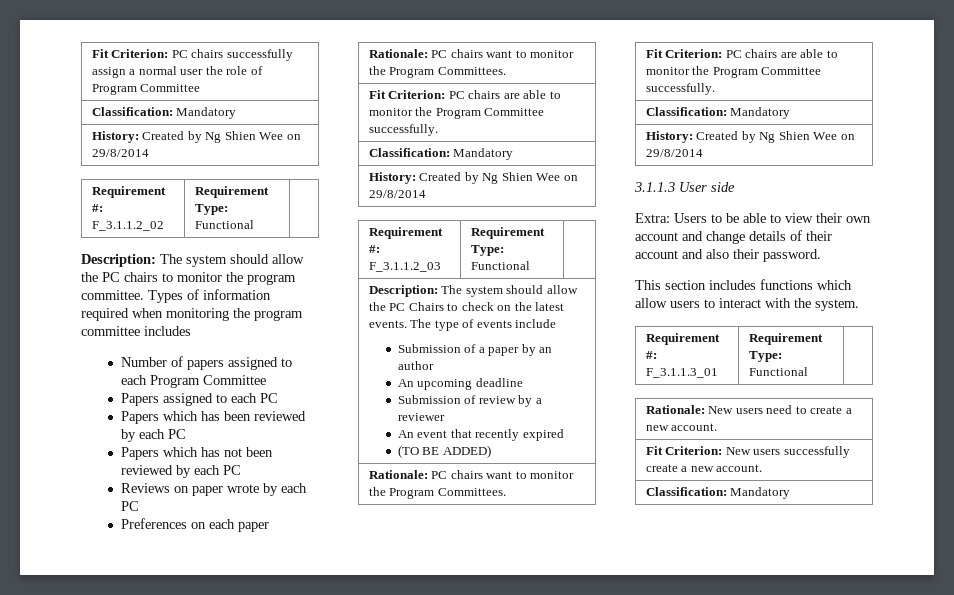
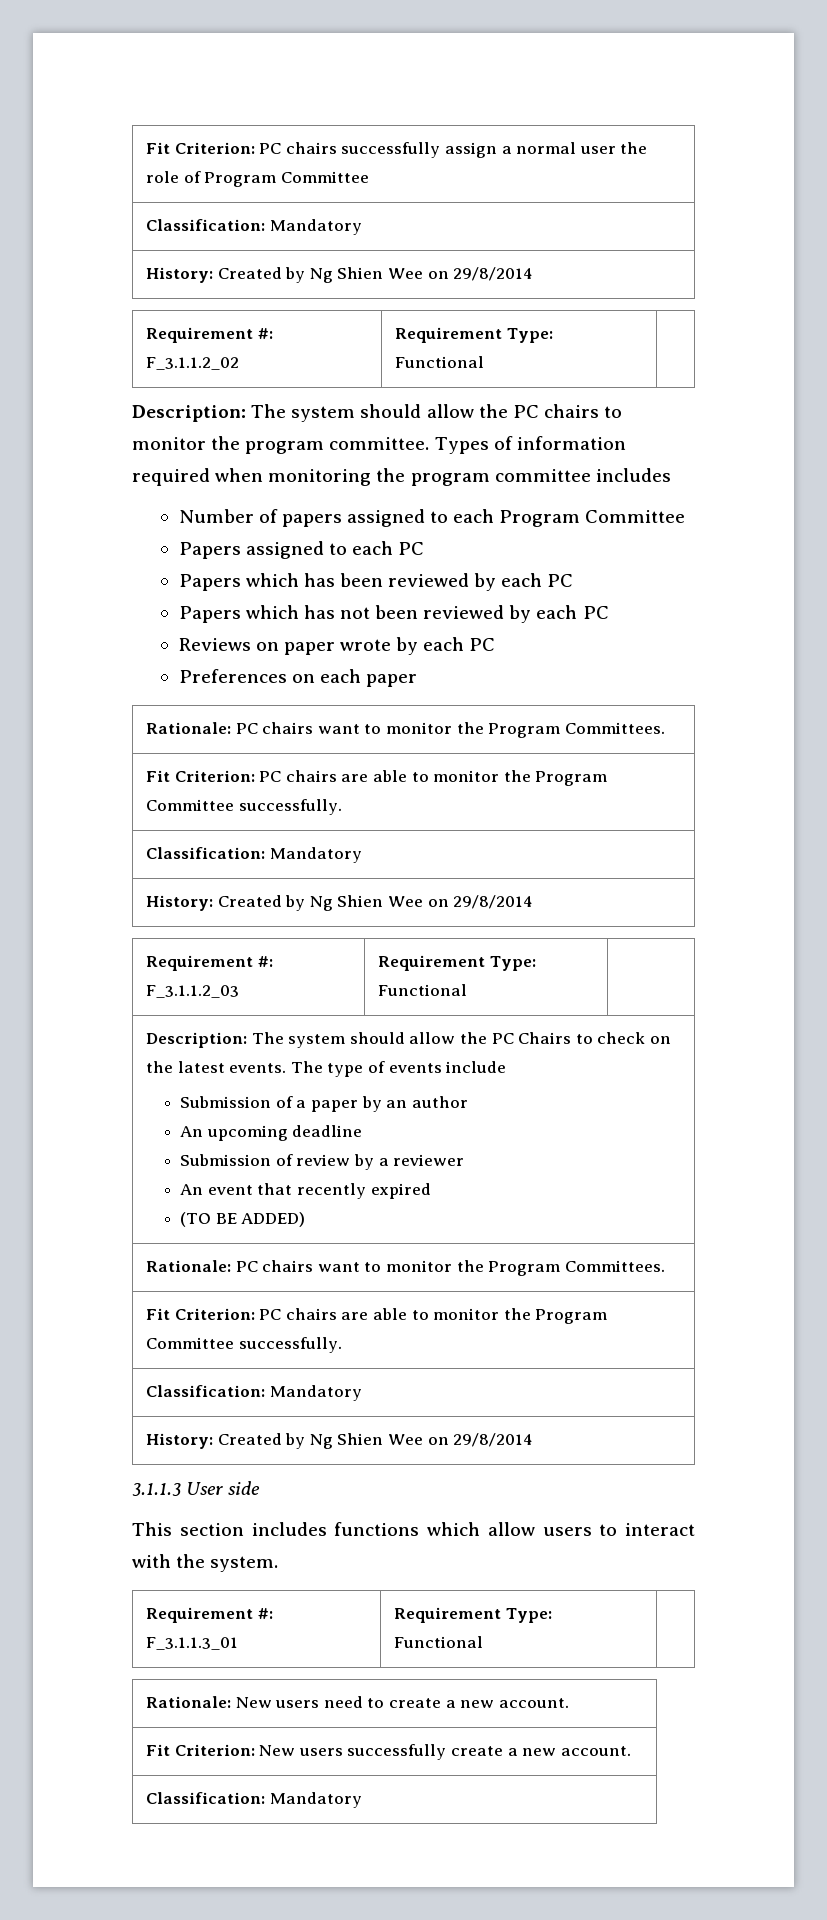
- Extra: Users to be able to view their own account and change details of their account and also their password.

